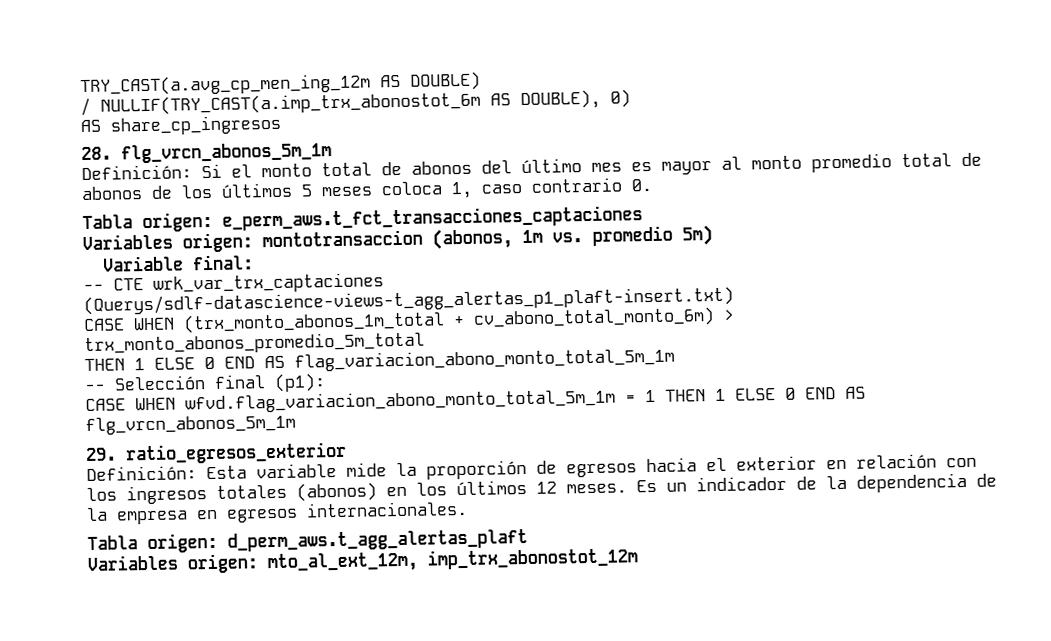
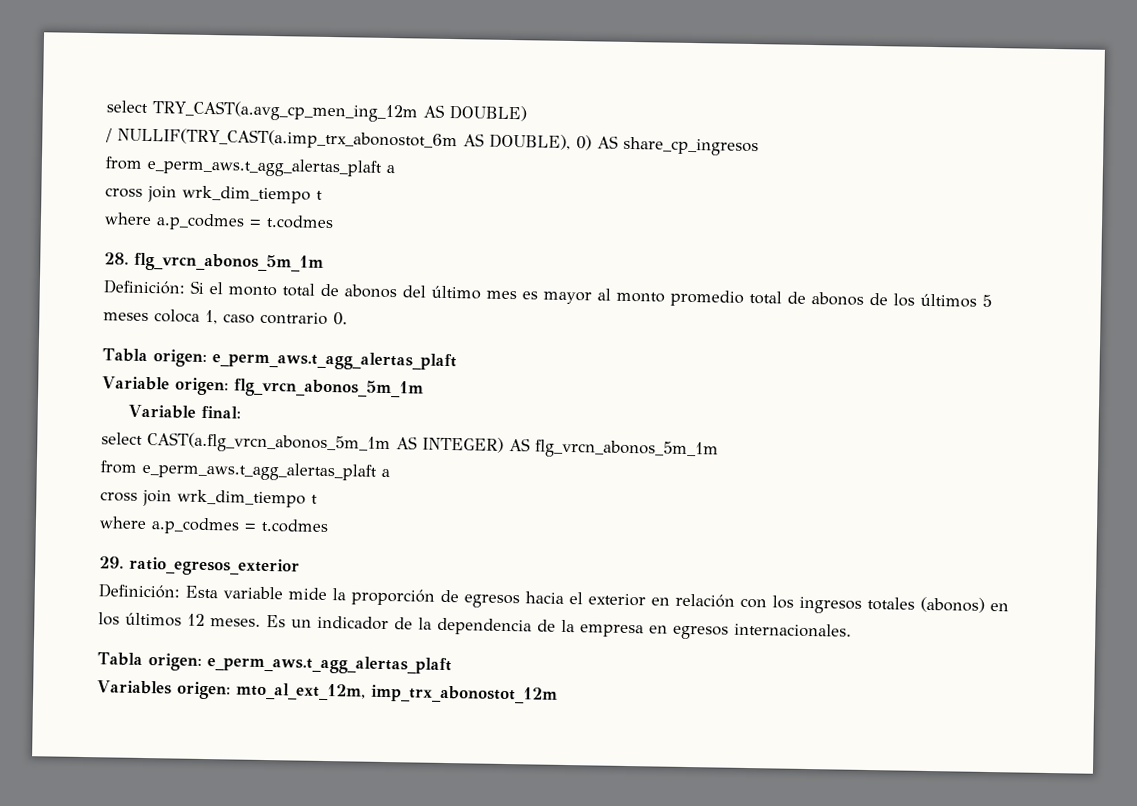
- TRY_CAST(a.avg_cp_men_ing_12m AS DOUBLE)
+ select TRY_CAST(a.avg_cp_men_ing_12m AS DOUBLE)
- / NULLIF(TRY_CAST(a.imp_trx_abonostot_6m AS DOUBLE), 0)
- AS share_cp_ingresos
+ / NULLIF(TRY_CAST(a.imp_trx_abonostot_6m AS DOUBLE), 0) AS share_cp_ingresos
+ from e_perm_aws.t_agg_alertas_plaft a
+ cross join wrk_dim_tiempo t
+ where a.p_codmes = t.codmes
  Definición: Si el monto total de abonos del último mes es mayor al monto promedio total de abonos de los últimos 5 meses coloca 1, caso contrario 0.
- Tabla origen: e_perm_aws.t_fct_transacciones_captaciones
- Variables origen: montotransaccion (abonos, 1m vs. promedio 5m)
+ Tabla origen: e_perm_aws.t_agg_alertas_plaft
+ Variable origen: flg_vrcn_abonos_5m_1m
  Variable final:
- -- CTE wrk_var_trx_captaciones (Querys/sdlf-datascience-views-t_agg_alertas_p1_plaft-insert.txt)
- CASE WHEN (trx_monto_abonos_1m_total + cv_abono_total_monto_6m) > trx_monto_abonos_promedio_5m_total
- THEN 1 ELSE 0 END AS flag_variacion_abono_monto_total_5m_1m
- -- Selección final (p1):
- CASE WHEN wfvd.flag_variacion_abono_monto_total_5m_1m = 1 THEN 1 ELSE 0 END AS flg_vrcn_abonos_5m_1m
+ select CAST(a.flg_vrcn_abonos_5m_1m AS INTEGER) AS flg_vrcn_abonos_5m_1m
+ from e_perm_aws.t_agg_alertas_plaft a
+ cross join wrk_dim_tiempo t
+ where a.p_codmes = t.codmes
  Es un indicador de la dependencia de la empresa en egresos internacionales.
- Tabla origen: d_perm_aws.t_agg_alertas_plaft
+ Tabla origen: e_perm_aws.t_agg_alertas_plaft

